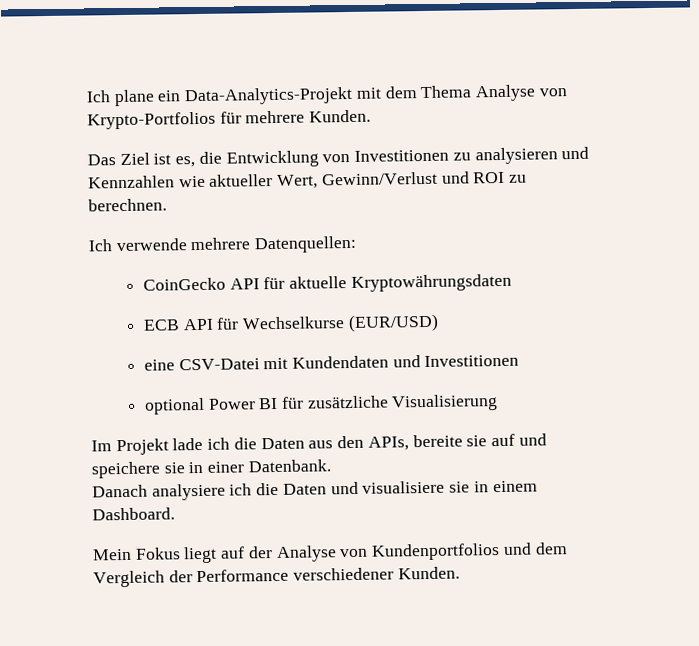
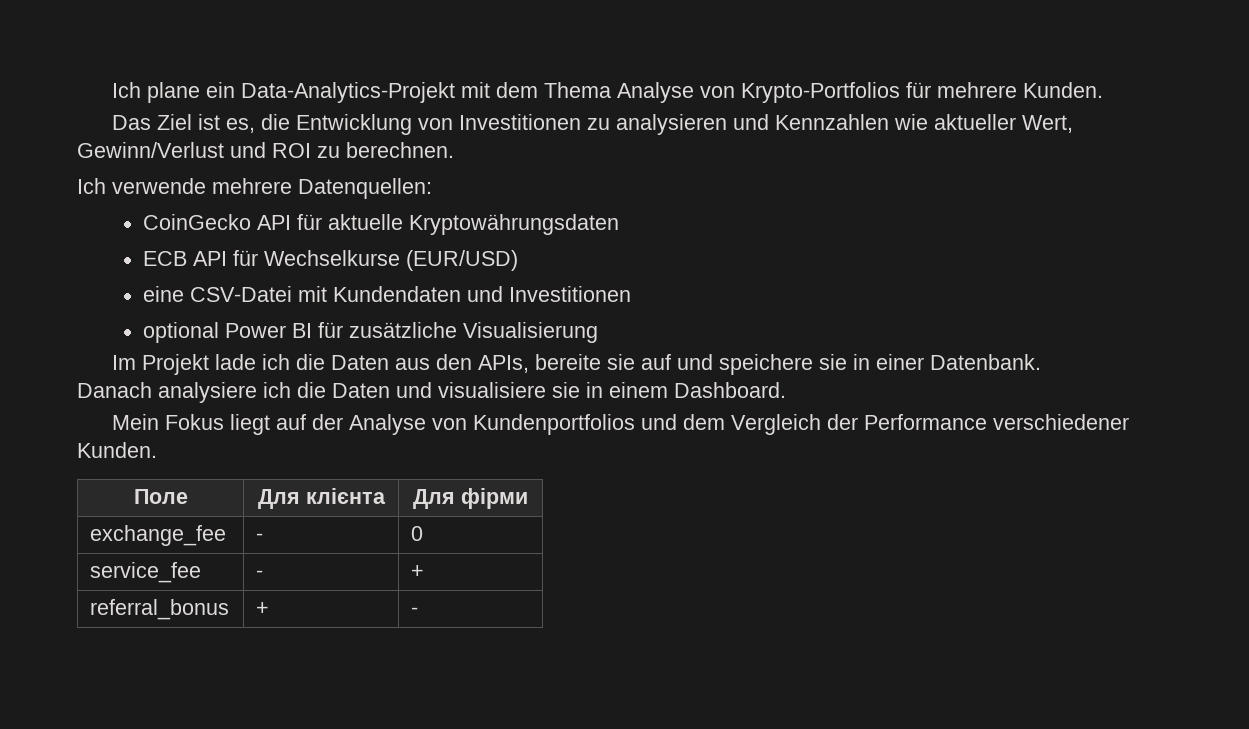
+ Поле | Для клієнта | Для фірми
+ exchange_fee | - | 0
+ service_fee | - | +
+ referral_bonus | + | -

